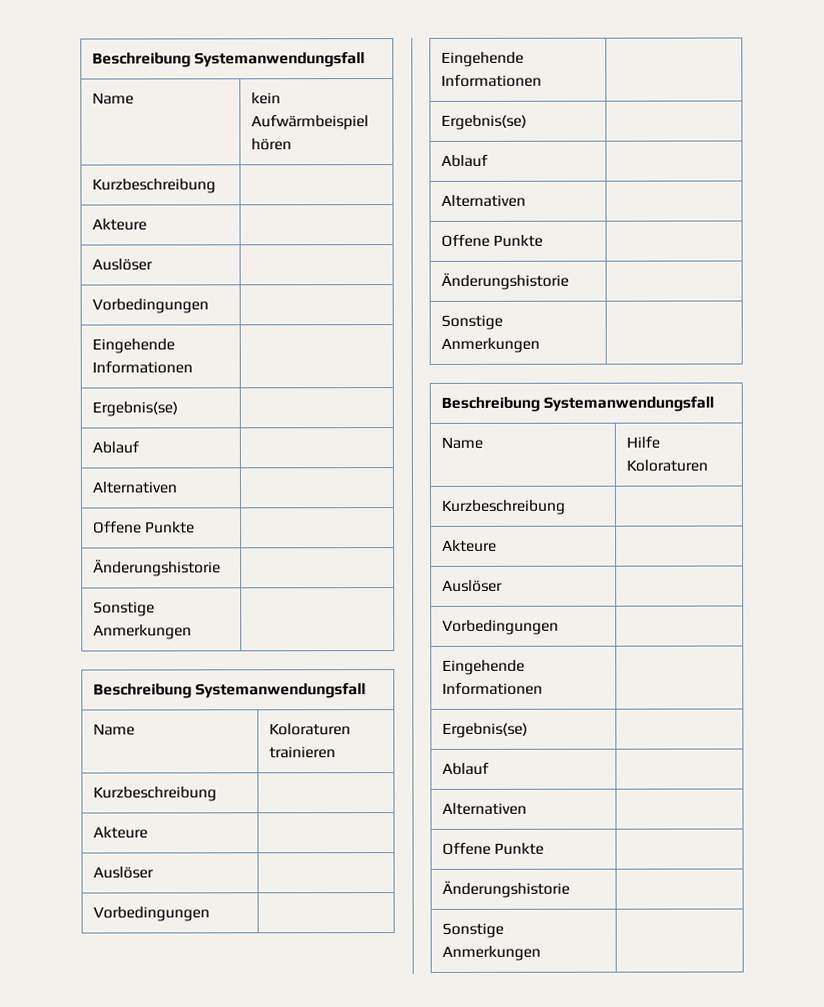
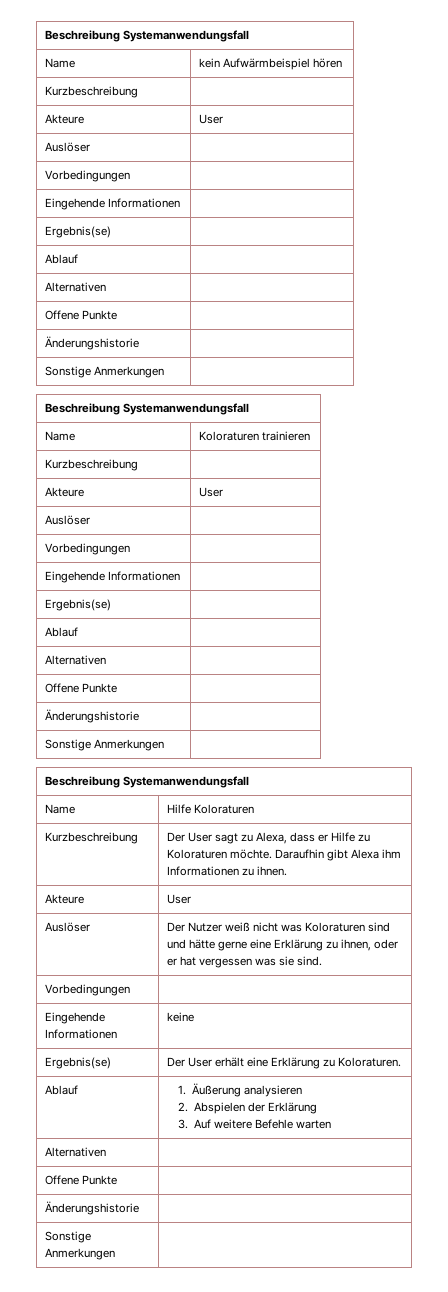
  Name | kein Aufwärmbeispiel hören
  Kurzbeschreibung |
- Akteure |
+ Akteure | User
  Name | Koloraturen trainieren
  Kurzbeschreibung |
- Akteure |
+ Akteure | User
  Name | Hilfe Koloraturen
- Kurzbeschreibung |
- Akteure |
- Auslöser |
+ Kurzbeschreibung | Der User sagt zu Alexa, dass er Hilfe zu Koloraturen möchte. Daraufhin gibt Alexa ihm Informationen zu ihnen.
+ Akteure | User
+ Auslöser | Der Nutzer weiß nicht was Koloraturen sind und hätte gerne eine Erklärung zu ihnen, oder er hat vergessen was sie sind.
  Vorbedingungen |
- Eingehende Informationen |
- Ergebnis(se) |
- Ablauf |
+ Eingehende Informationen | keine
+ Ergebnis(se) | Der User erhält eine Erklärung zu Koloraturen.
+ Ablauf | 1. Äußerung analysieren
+ 2. Abspielen der Erklärung
+ 3. Auf weitere Befehle warten

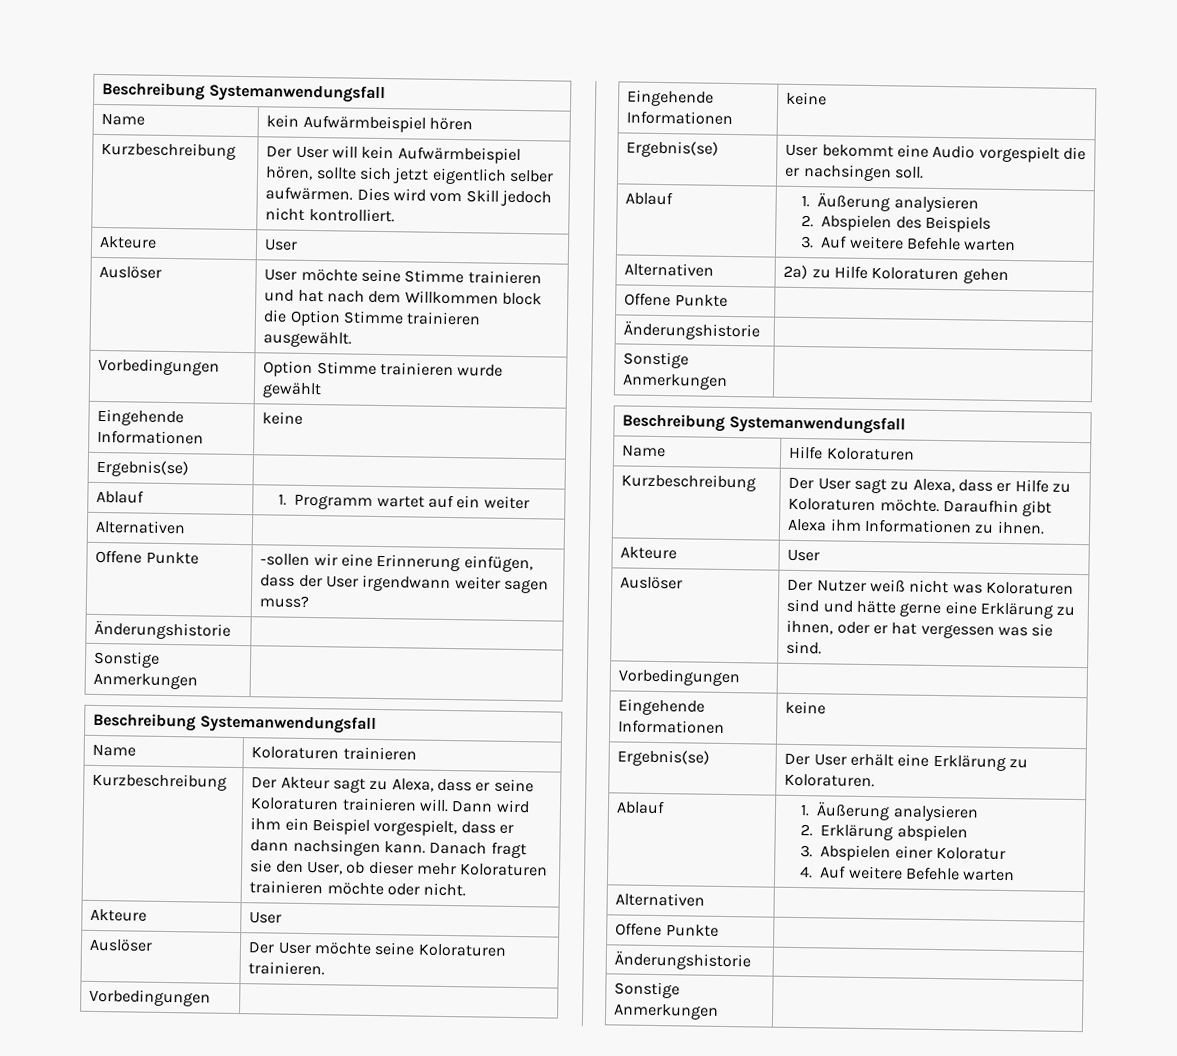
  Name | kein Aufwärmbeispiel hören
- Kurzbeschreibung |
+ Kurzbeschreibung | Der User will kein Aufwärmbeispiel hören, sollte sich jetzt eigentlich selber aufwärmen. Dies wird vom Skill jedoch nicht kontrolliert.
  Akteure | User
- Auslöser |
- Vorbedingungen |
- Eingehende Informationen |
+ Auslöser | User möchte seine Stimme trainieren und hat nach dem Willkommen block die Option Stimme trainieren ausgewählt.
+ Vorbedingungen | Option Stimme trainieren wurde gewählt
+ Eingehende Informationen | keine
  Ergebnis(se) |
- Ablauf |
+ Ablauf | 1. Programm wartet auf ein weiter
  Alternativen |
- Offene Punkte |
+ Offene Punkte | -sollen wir eine Erinnerung einfügen, dass der User irgendwann weiter sagen muss?
  Name | Koloraturen trainieren
- Kurzbeschreibung |
+ Kurzbeschreibung | Der Akteur sagt zu Alexa, dass er seine Koloraturen trainieren will. Dann wird ihm ein Beispiel vorgespielt, dass er dann nachsingen kann. Danach fragt sie den User, ob dieser mehr Koloraturen trainieren möchte oder nicht.
  Akteure | User
- Auslöser |
+ Auslöser | Der User möchte seine Koloraturen trainieren.
  Vorbedingungen |
- Eingehende Informationen |
- Ergebnis(se) |
- Ablauf |
- Alternativen |
+ Eingehende Informationen | keine
+ Ergebnis(se) | User bekommt eine Audio vorgespielt die er nachsingen soll.
+ Ablauf | 1. Äußerung analysieren
+ 2. Abspielen des Beispiels
+ 3. Auf weitere Befehle warten
+ Alternativen | 2a) zu Hilfe Koloraturen gehen
  Ergebnis(se) | Der User erhält eine Erklärung zu Koloraturen.
  Ablauf | 1. Äußerung analysieren
- 2. Abspielen der Erklärung
- 3. Auf weitere Befehle warten
+ 2. Erklärung abspielen
+ 3. Abspielen einer Koloratur
+ 4. Auf weitere Befehle warten

